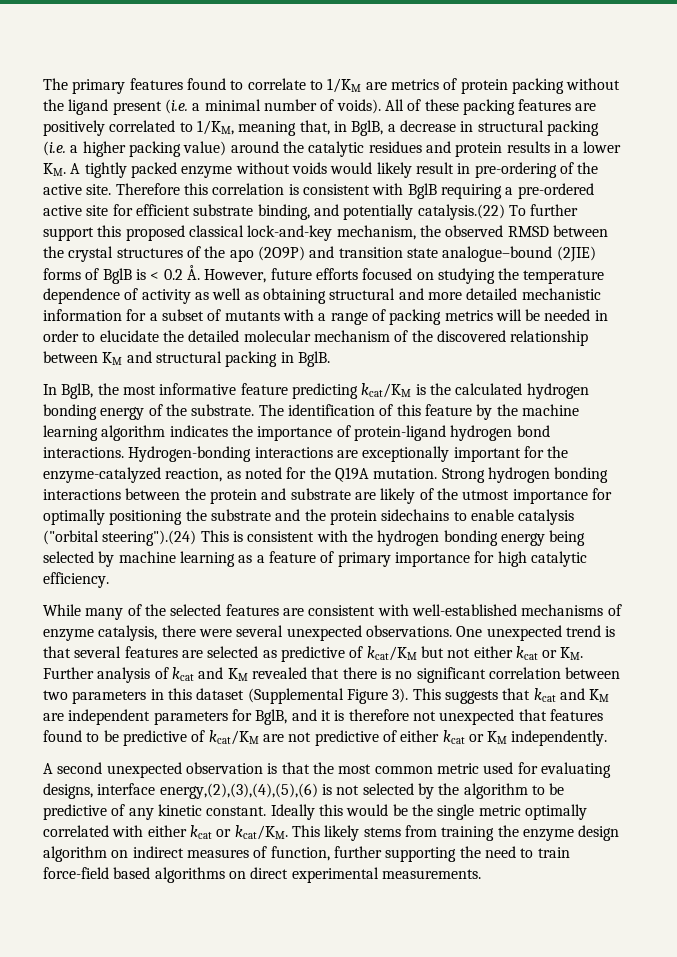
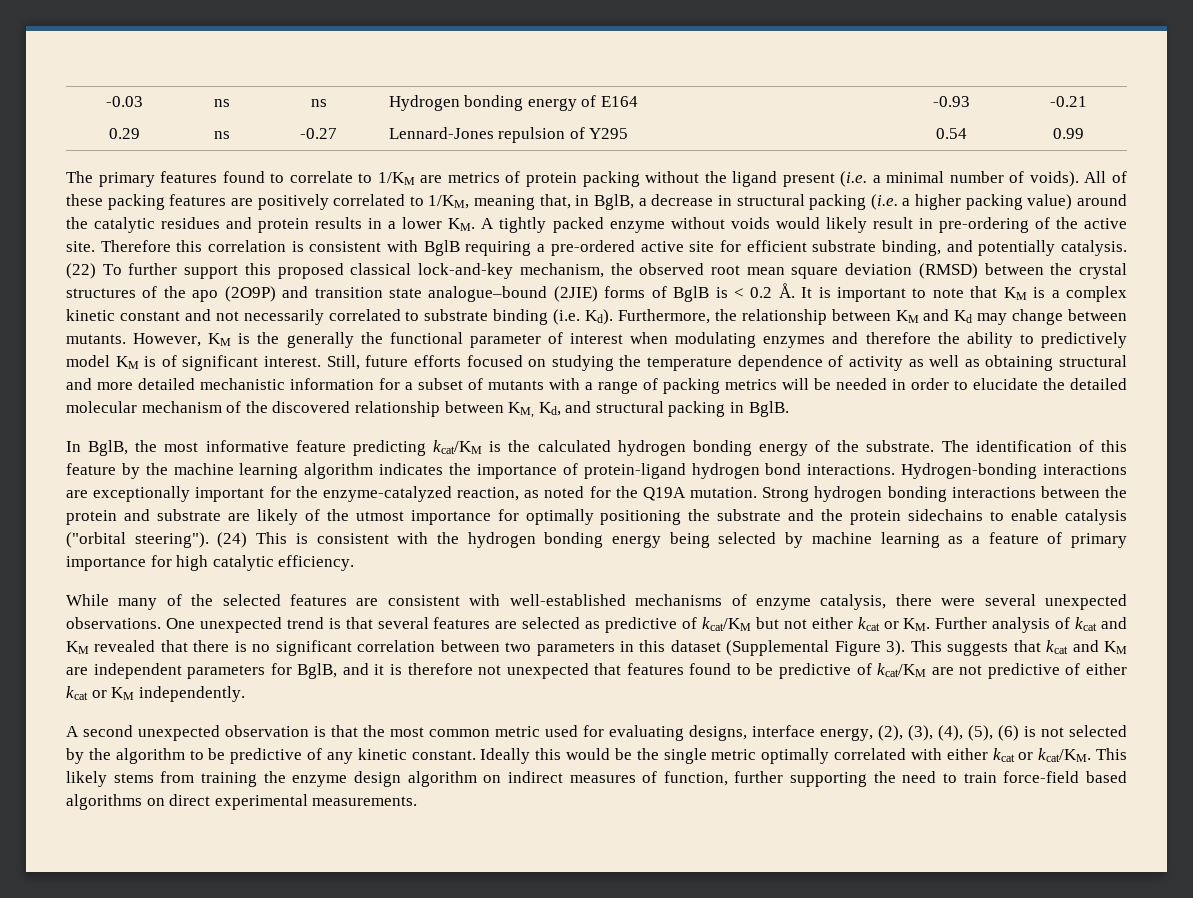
+ -0.03 | ns | ns | Hydrogen bonding energy of E164 | -0.93 | -0.21
+ 0.29 | ns | -0.27 | Lennard-Jones repulsion of Y295 | 0.54 | 0.99
- Therefore this correlation is consistent with BglB requiring a pre-ordered active site for efficient substrate binding, and potentially catalysis.(22) To further support this proposed classical lock-and-key mechanism, the observed RMSD between the crystal structures of the apo (2O9P) and transition state analogue–bound (2JIE) forms of BglB is < 0.2 Å. However, future efforts focused on studying the temperature dependence of activity as well as obtaining structural and more detailed mechanistic information for a subset of mutants with a range of packing metrics will be needed in order to elucidate the detailed molecular mechanism of the discovered relationship between KM and structural packing in BglB.
+ Therefore this correlation is consistent with BglB requiring a pre-ordered active site for efficient substrate binding, and potentially catalysis. (22) To further support this proposed classical lock-and-key mechanism, the observed root mean square deviation (RMSD) between the crystal structures of the apo (2O9P) and transition state analogue–bound (2JIE) forms of BglB is < 0.2 Å. It is important to note that KM is a complex kinetic constant and not necessarily correlated to substrate binding (i.e. Kd). Furthermore, the relationship between KM and Kd may change between mutants. However, KM is the generally the functional parameter of interest when modulating enzymes and therefore the ability to predictively model KM is of significant interest. Still, future efforts focused on studying the temperature dependence of activity as well as obtaining structural and more detailed mechanistic information for a subset of mutants with a range of packing metrics will be needed in order to elucidate the detailed molecular mechanism of the discovered relationship between KM, Kd, and structural packing in BglB.
- Strong hydrogen bonding interactions between the protein and substrate are likely of the utmost importance for optimally positioning the substrate and the protein sidechains to enable catalysis ("orbital steering").(24) This is consistent with the hydrogen bonding energy being selected by machine learning as a feature of primary importance for high catalytic efficiency.
+ Strong hydrogen bonding interactions between the protein and substrate are likely of the utmost importance for optimally positioning the substrate and the protein sidechains to enable catalysis ("orbital steering"). (24) This is consistent with the hydrogen bonding energy being selected by machine learning as a feature of primary importance for high catalytic efficiency.
- A second unexpected observation is that the most common metric used for evaluating designs, interface energy,(2),(3),(4),(5),(6) is not selected by the algorithm to be predictive of any kinetic constant.
+ A second unexpected observation is that the most common metric used for evaluating designs, interface energy, (2), (3), (4), (5), (6) is not selected by the algorithm to be predictive of any kinetic constant.

